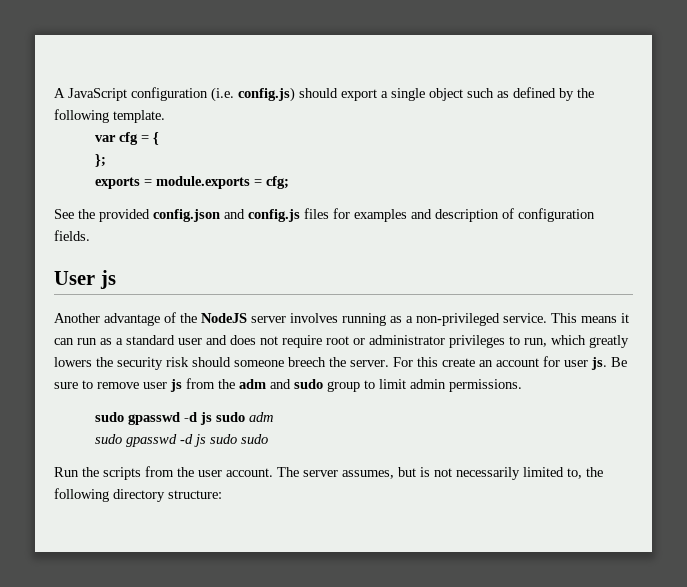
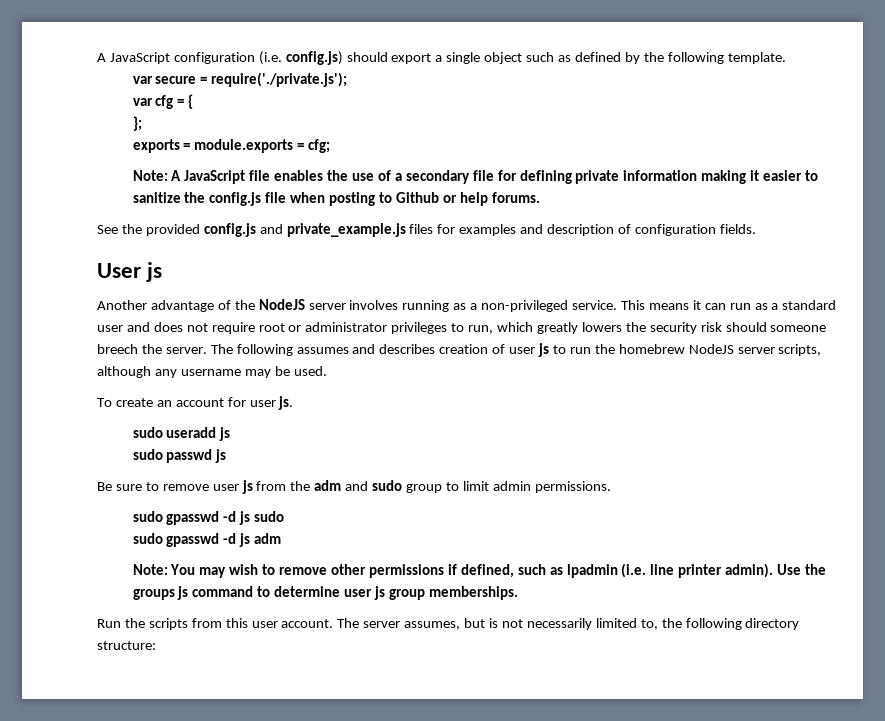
+ var secure = require('./private.js');
+ Note: A JavaScript file enables the use of a secondary file for defining private information making it easier to sanitize the config.js file when posting to Github or help forums.
- See the provided config.json and config.js files for examples and description of configuration fields.
+ See the provided config.js and private_example.js files for examples and description of configuration fields.
- For this create an account for user js. Be sure to remove user js from the adm and sudo group to limit admin permissions.
+ The following assumes and describes creation of user js to run the homebrew NodeJS server scripts, although any username may be used.
+ To create an account for user js.
+ sudo useradd js
+ sudo passwd js
+ Be sure to remove user js from the adm and sudo group to limit admin permissions.
- sudo gpasswd -d js sudo adm
- sudo gpasswd -d js sudo sudo
+ sudo gpasswd -d js sudo
+ sudo gpasswd -d js adm
+ Note: You may wish to remove other permissions if defined, such as lpadmin (i.e. line printer admin). Use the groups js command to determine user js group memberships.
- Run the scripts from the user account.
+ Run the scripts from this user account.

